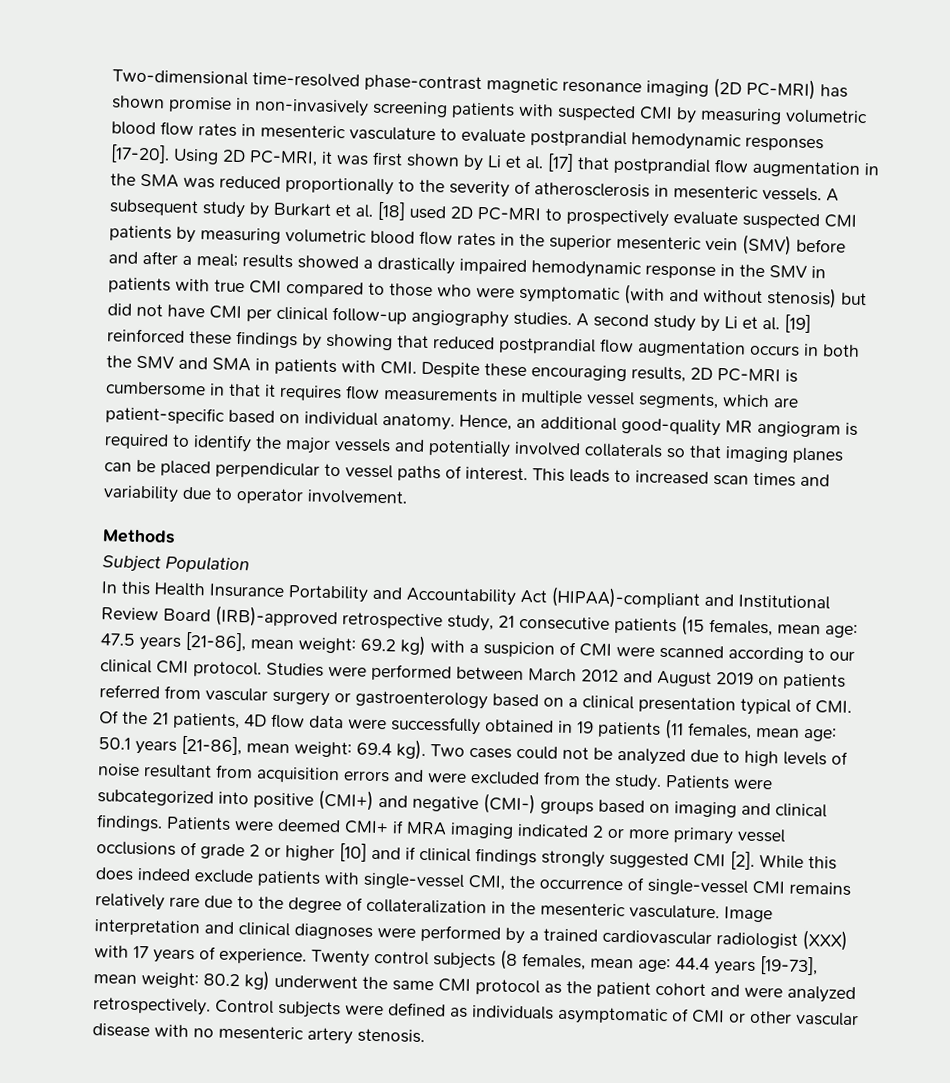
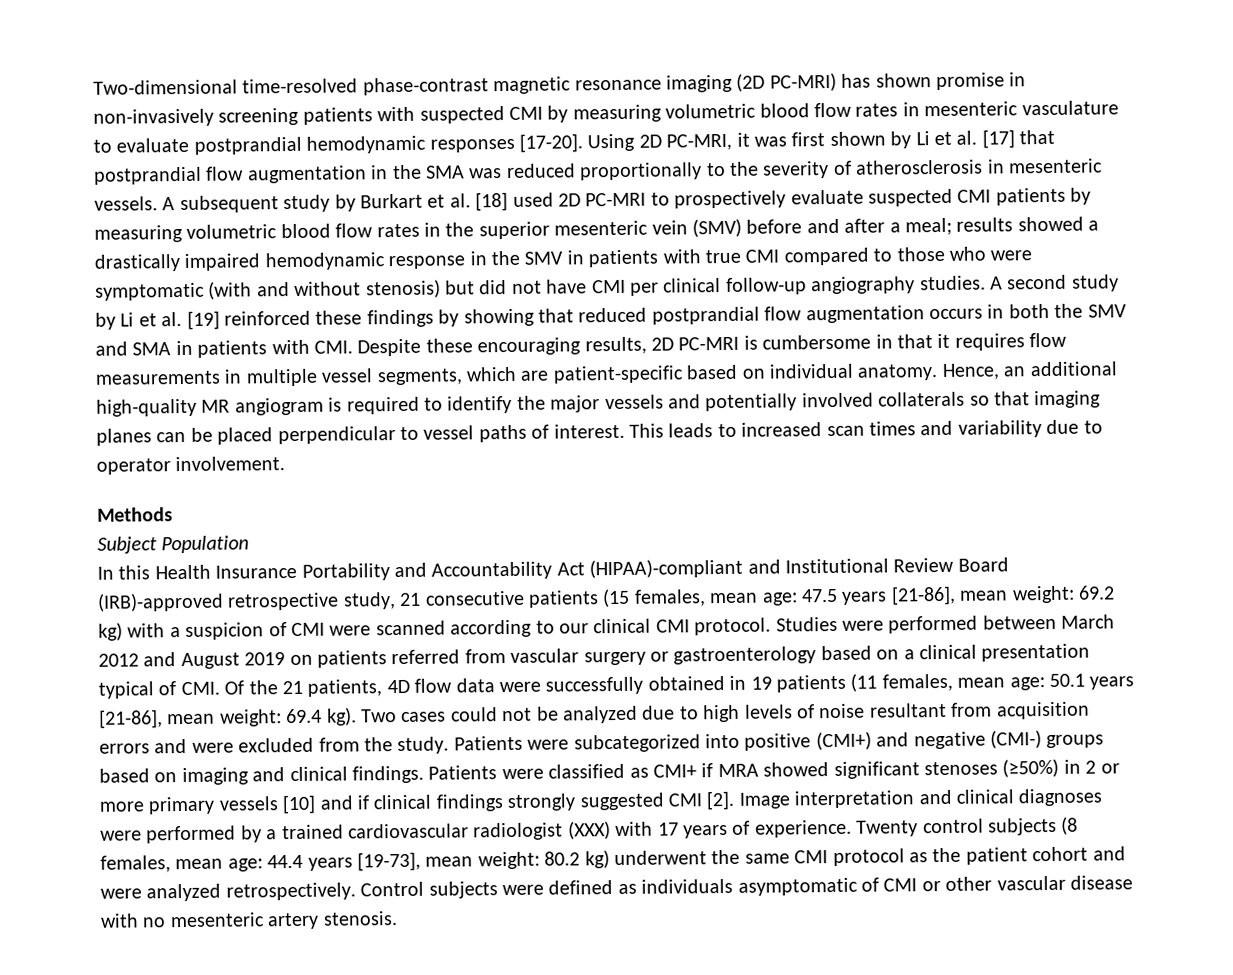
- Hence, an additional good-quality MR angiogram is required to identify the major vessels and potentially involved collaterals so that imaging planes can be placed perpendicular to vessel paths of interest.
+ Hence, an additional high-quality MR angiogram is required to identify the major vessels and potentially involved collaterals so that imaging planes can be placed perpendicular to vessel paths of interest.
- Patients were deemed CMI+ if MRA imaging indicated 2 or more primary vessel occlusions of grade 2 or higher [10] and if clinical findings strongly suggested CMI [2].
+ Patients were classified as CMI+ if MRA showed significant stenoses (≥50%) in 2 or more primary vessels [10] and if clinical findings strongly suggested CMI [2].
- While this does indeed exclude patients with single-vessel CMI, the occurrence of single-vessel CMI remains relatively rare due to the degree of collateralization in the mesenteric vasculature.

